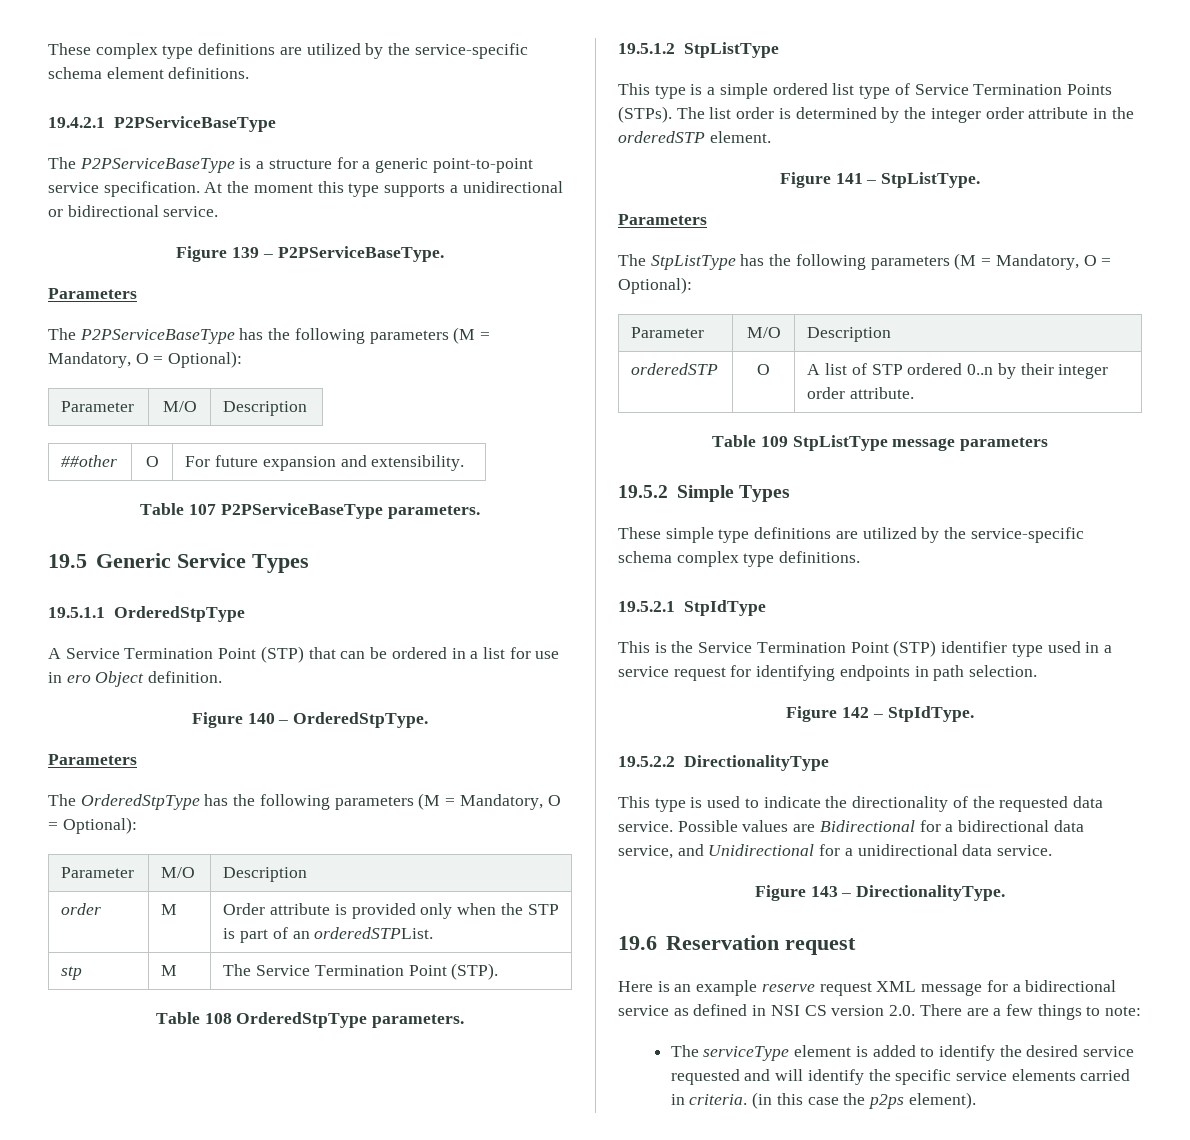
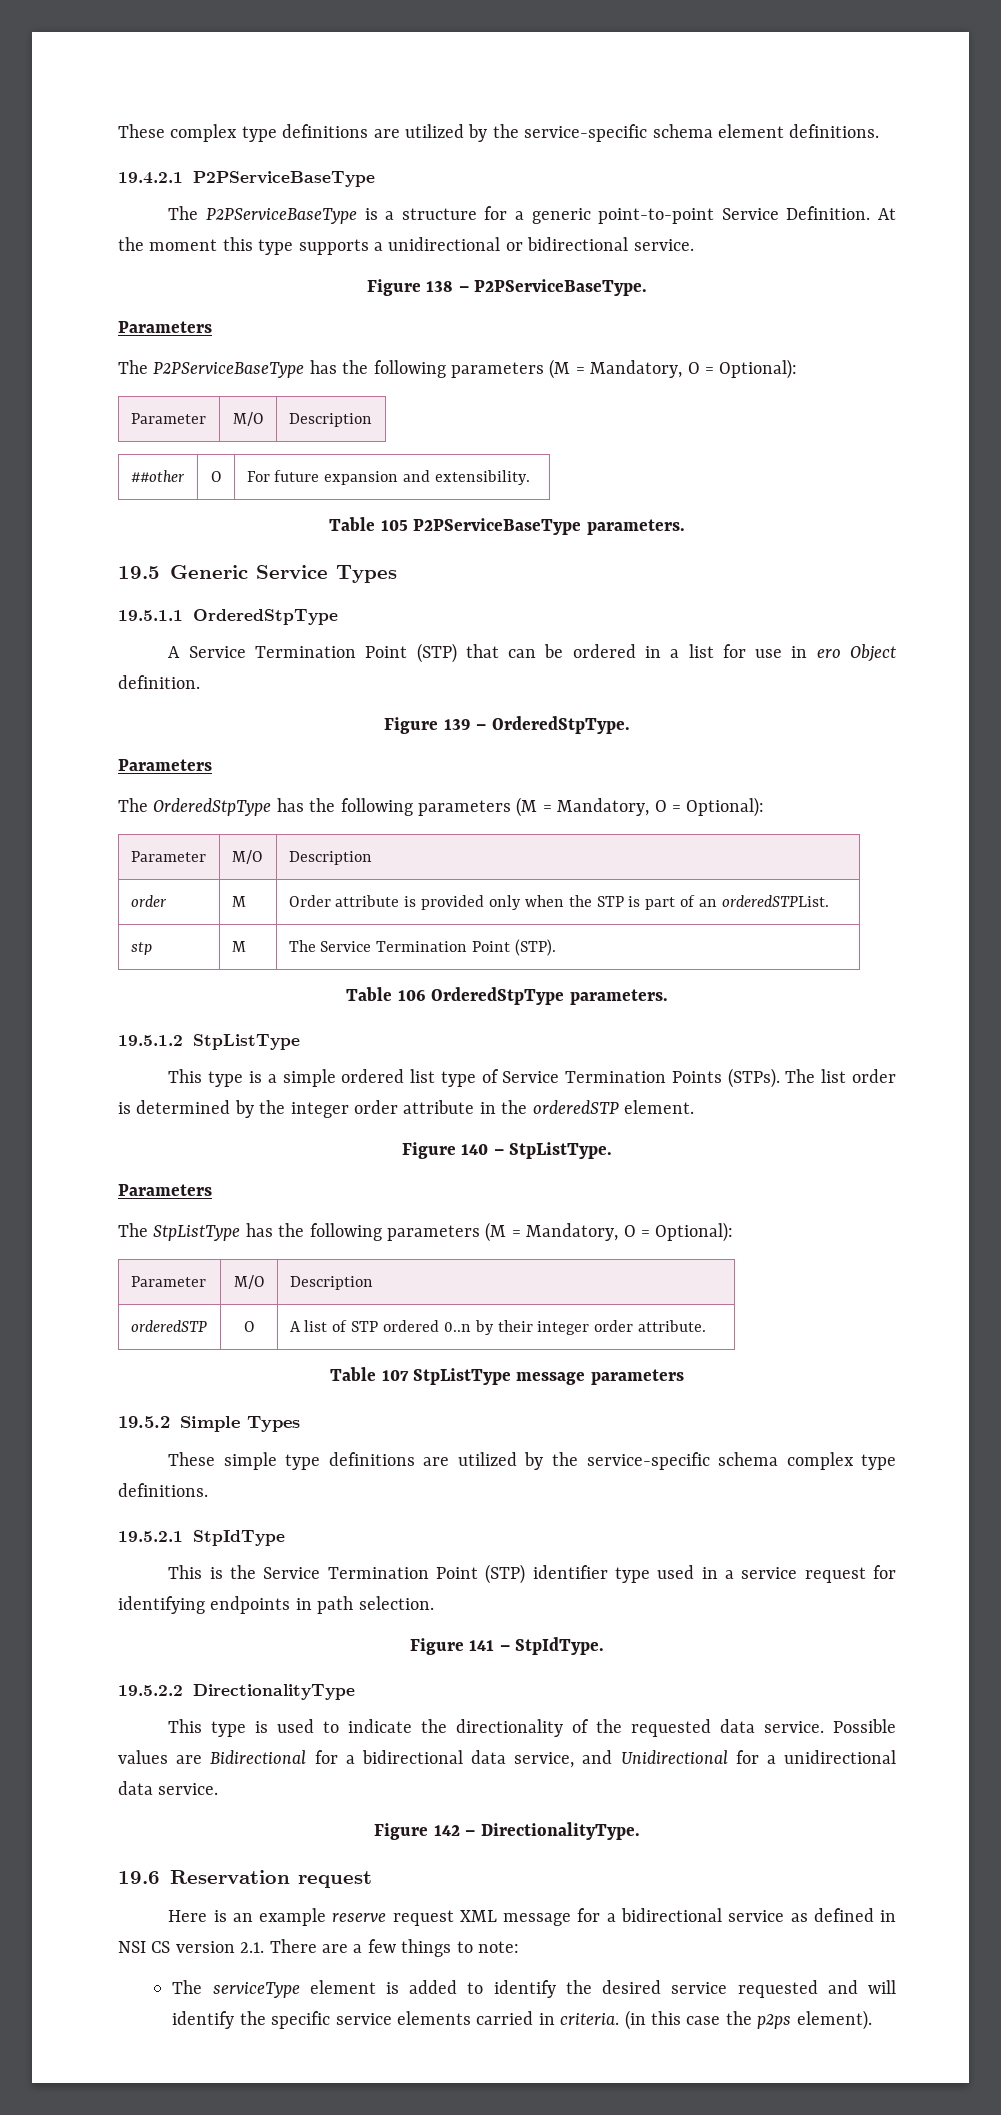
- The P2PServiceBaseType is a structure for a generic point-to-point service specification.
+ The P2PServiceBaseType is a structure for a generic point-to-point Service Definition.
- Figure 139 – P2PServiceBaseType.
+ Figure 138 – P2PServiceBaseType.
- Table 107 P2PServiceBaseType parameters.
+ Table 105 P2PServiceBaseType parameters.
- Figure 140 – OrderedStpType.
+ Figure 139 – OrderedStpType.
- Table 108 OrderedStpType parameters.
+ Table 106 OrderedStpType parameters.
- Figure 141 – StpListType.
+ Figure 140 – StpListType.
- Table 109 StpListType message parameters
+ Table 107 StpListType message parameters
- Figure 142 – StpIdType.
+ Figure 141 – StpIdType.
- Figure 143 – DirectionalityType.
+ Figure 142 – DirectionalityType.
- Here is an example reserve request XML message for a bidirectional service as defined in NSI CS version 2.0. There are a few things to note:
+ Here is an example reserve request XML message for a bidirectional service as defined in NSI CS version 2.1. There are a few things to note:

